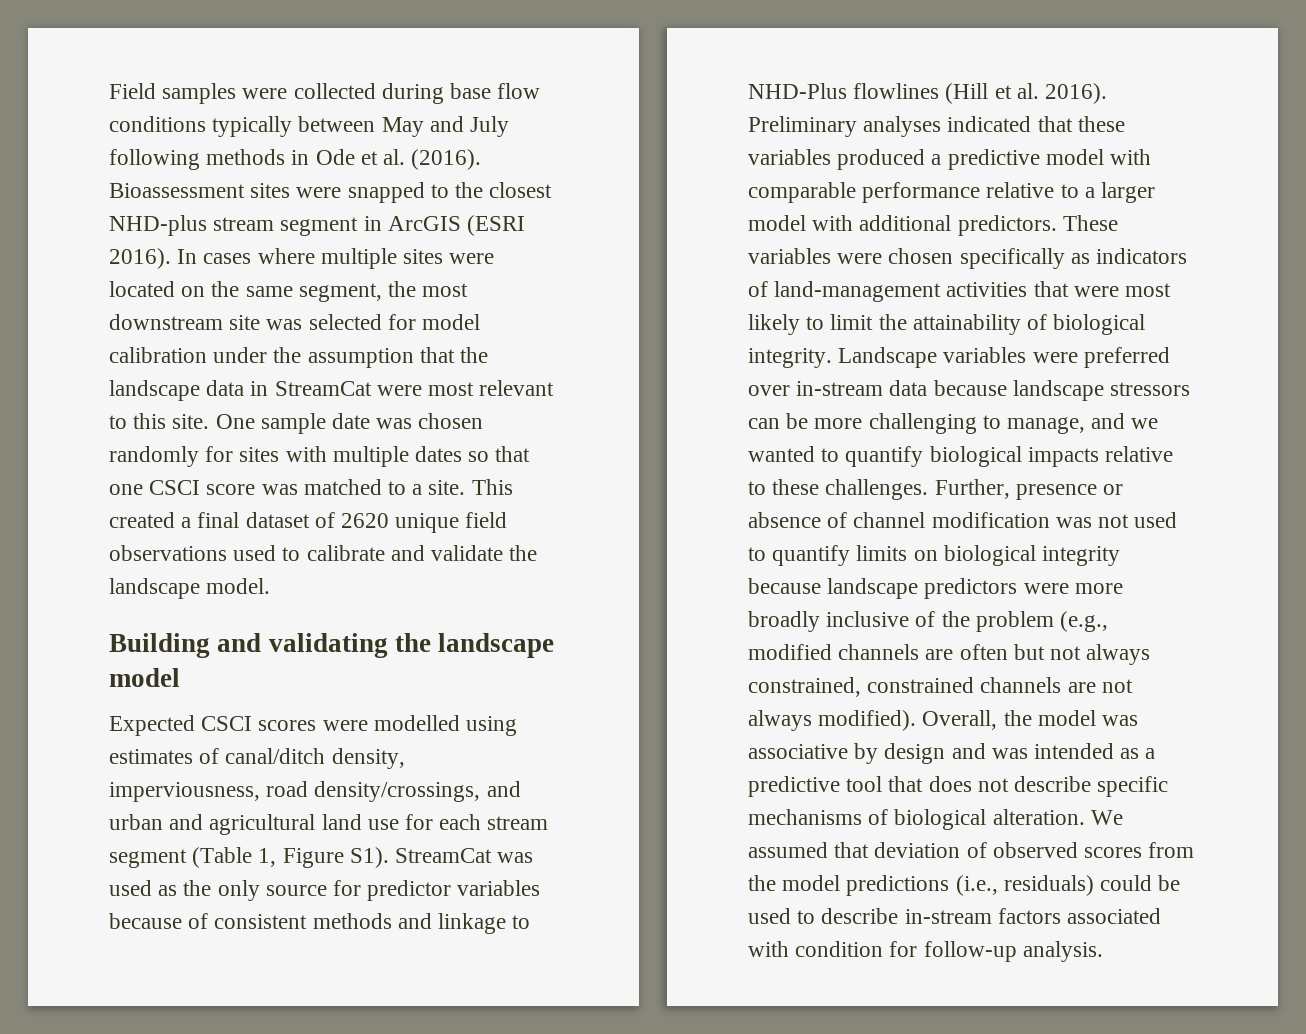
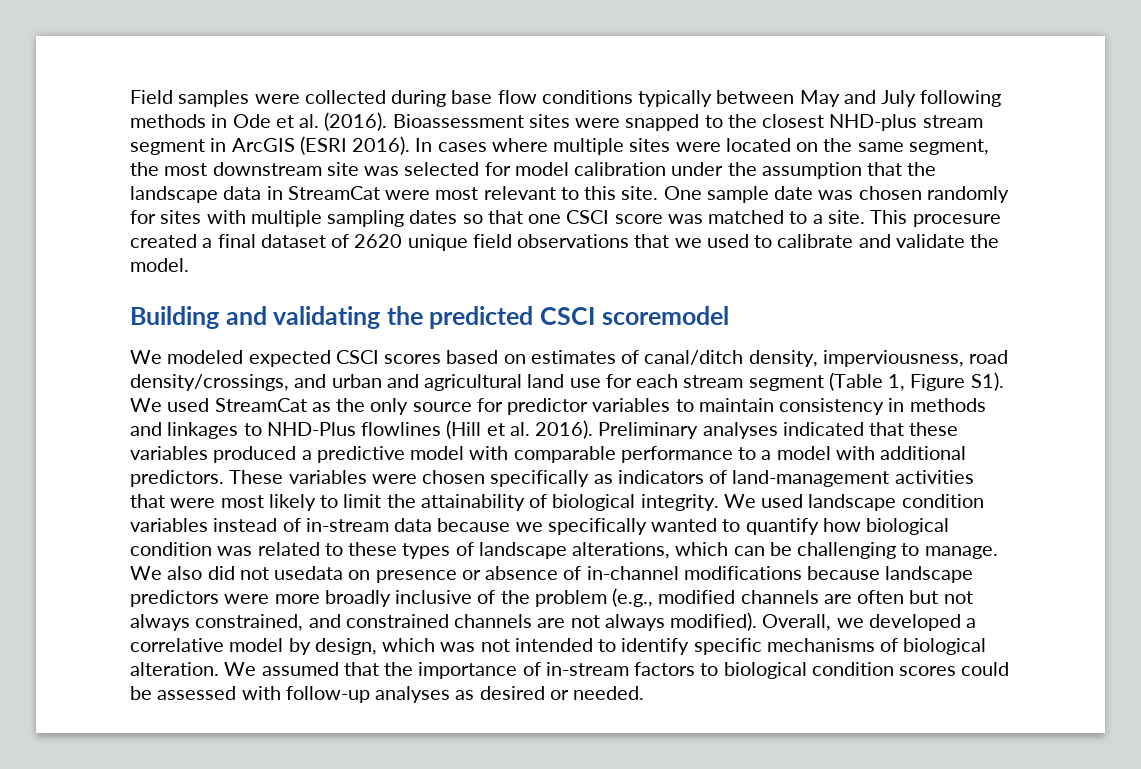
- One sample date was chosen randomly for sites with multiple dates so that one CSCI score was matched to a site.
+ One sample date was chosen randomly for sites with multiple sampling dates so that one CSCI score was matched to a site.
- This created a final dataset of 2620 unique field observations used to calibrate and validate the landscape model.
+ This procesure created a final dataset of 2620 unique field observations that we used to calibrate and validate the model.
- Building and validating the landscape model
- Expected CSCI scores were modelled using estimates of canal/ditch density, imperviousness, road density/crossings, and urban and agricultural land use for each stream segment (Table 1, Figure S1). StreamCat was used as the only source for predictor variables because of consistent methods and linkage to NHD-Plus flowlines (Hill et al. 2016).
+ Building and validating the predicted CSCI scoremodel
+ We modeled expected CSCI scores based on estimates of canal/ditch density, imperviousness, road density/crossings, and urban and agricultural land use for each stream segment (Table 1, Figure S1). We used StreamCat as the only source for predictor variables to maintain consistency in methods and linkages to NHD-Plus flowlines (Hill et al. 2016).
- Preliminary analyses indicated that these variables produced a predictive model with comparable performance relative to a larger model with additional predictors.
+ Preliminary analyses indicated that these variables produced a predictive model with comparable performance to a model with additional predictors.
- Landscape variables were preferred over in-stream data because landscape stressors can be more challenging to manage, and we wanted to quantify biological impacts relative to these challenges. Further, presence or absence of channel modification was not used to quantify limits on biological integrity because landscape predictors were more broadly inclusive of the problem (e.g., modified channels are often but not always constrained, constrained channels are not always modified).
+ We used landscape condition variables instead of in-stream data because we specifically wanted to quantify how biological condition was related to these types of landscape alterations, which can be challenging to manage. We also did not usedata on presence or absence of in-channel modifications because landscape predictors were more broadly inclusive of the problem (e.g., modified channels are often but not always constrained, and constrained channels are not always modified).
- Overall, the model was associative by design and was intended as a predictive tool that does not describe specific mechanisms of biological alteration.
+ Overall, we developed a correlative model by design, which was not intended to identify specific mechanisms of biological alteration.
- We assumed that deviation of observed scores from the model predictions (i.e., residuals) could be used to describe in-stream factors associated with condition for follow-up analysis.
+ We assumed that the importance of in-stream factors to biological condition scores could be assessed with follow-up analyses as desired or needed.

